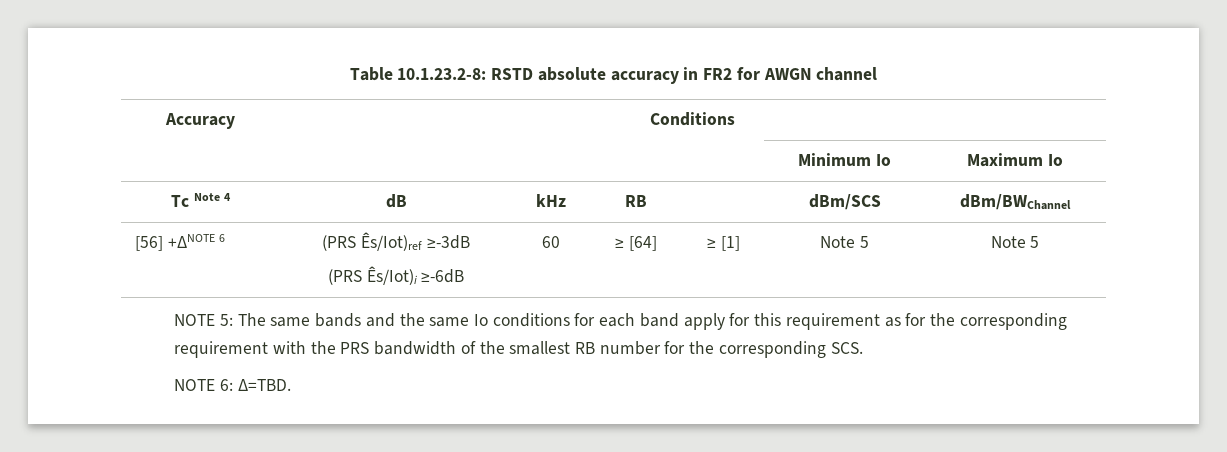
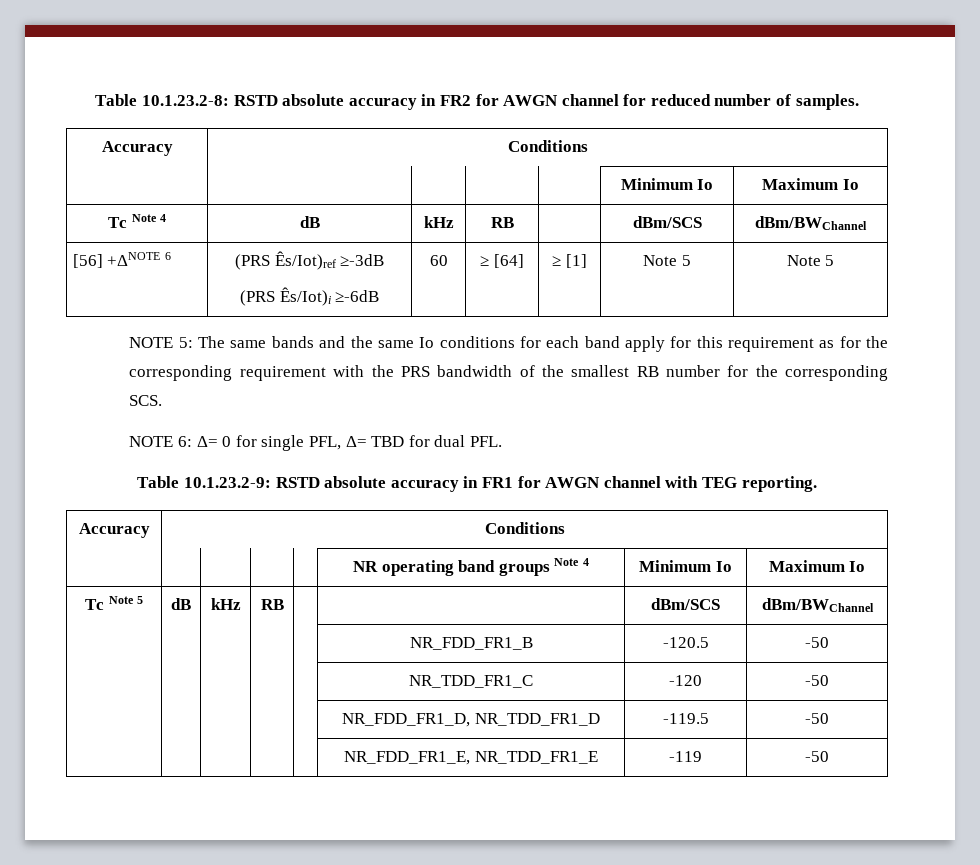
- Table 10.1.23.2-8: RSTD absolute accuracy in FR2 for AWGN channel
+ Table 10.1.23.2-8: RSTD absolute accuracy in FR2 for AWGN channel for reduced number of samples.
- NOTE 6: Δ=TBD.
+ NOTE 6: Δ= 0 for single PFL, Δ= TBD for dual PFL.
+ Table 10.1.23.2-9: RSTD absolute accuracy in FR1 for AWGN channel with TEG reporting.
+ Accuracy | Conditions
+ | | | | | NR operating band groups Note 4 | Minimum Io | Maximum Io
+ Tc Note 5 | dB | kHz | RB | | | dBm/SCS | dBm/BWChannel
+ | | | | | NR_FDD_FR1_B | -120.5 | -50
+ | | | | | NR_TDD_FR1_C | -120 | -50
+ | | | | | NR_FDD_FR1_D, NR_TDD_FR1_D | -119.5 | -50
+ | | | | | NR_FDD_FR1_E, NR_TDD_FR1_E | -119 | -50

